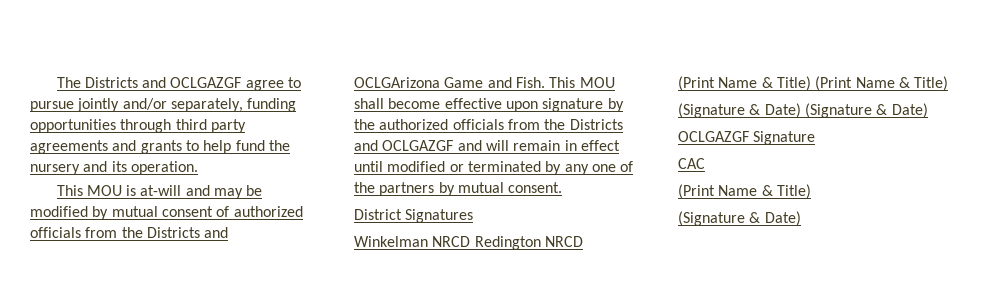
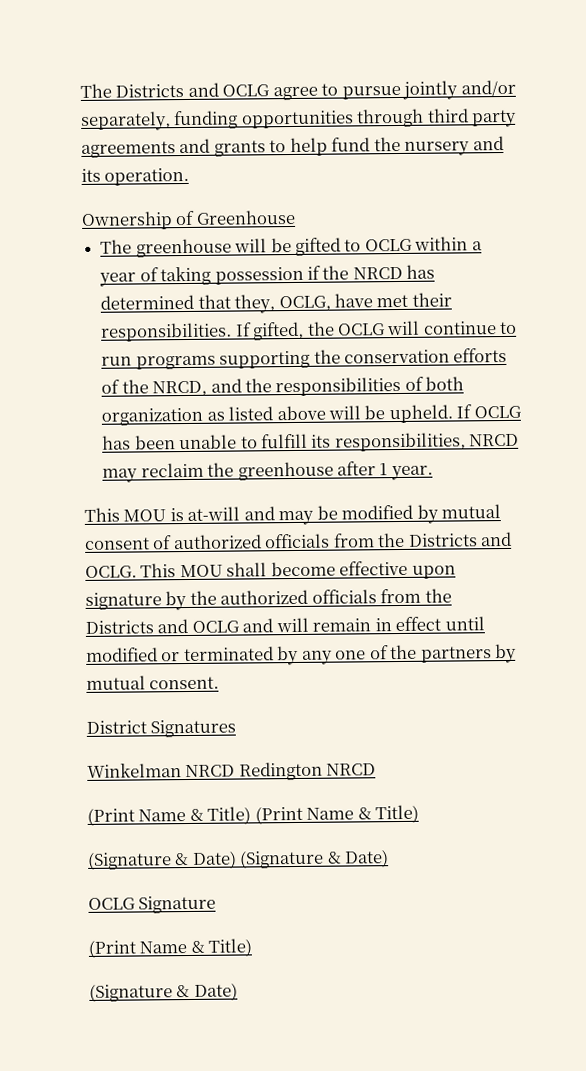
- The Districts and OCLGAZGF agree to pursue jointly and/or separately, funding opportunities through third party agreements and grants to help fund the nursery and its operation.
+ The Districts and OCLG agree to pursue jointly and/or separately, funding opportunities through third party agreements and grants to help fund the nursery and its operation.
+ Ownership of Greenhouse
+ The greenhouse will be gifted to OCLG within a year of taking possession if the NRCD has determined that they, OCLG, have met their responsibilities. If gifted, the OCLG will continue to run programs supporting the conservation efforts of the NRCD, and the responsibilities of both organization as listed above will be upheld. If OCLG has been unable to fulfill its responsibilities, NRCD may reclaim the greenhouse after 1 year.
- This MOU is at-will and may be modified by mutual consent of authorized officials from the Districts and OCLGArizona Game and Fish.
+ This MOU is at-will and may be modified by mutual consent of authorized officials from the Districts and OCLG.
- This MOU shall become effective upon signature by the authorized officials from the Districts and OCLGAZGF and will remain in effect until modified or terminated by any one of the partners by mutual consent.
+ This MOU shall become effective upon signature by the authorized officials from the Districts and OCLG and will remain in effect until modified or terminated by any one of the partners by mutual consent.
- OCLGAZGF Signature
+ OCLG Signature
- CAC

